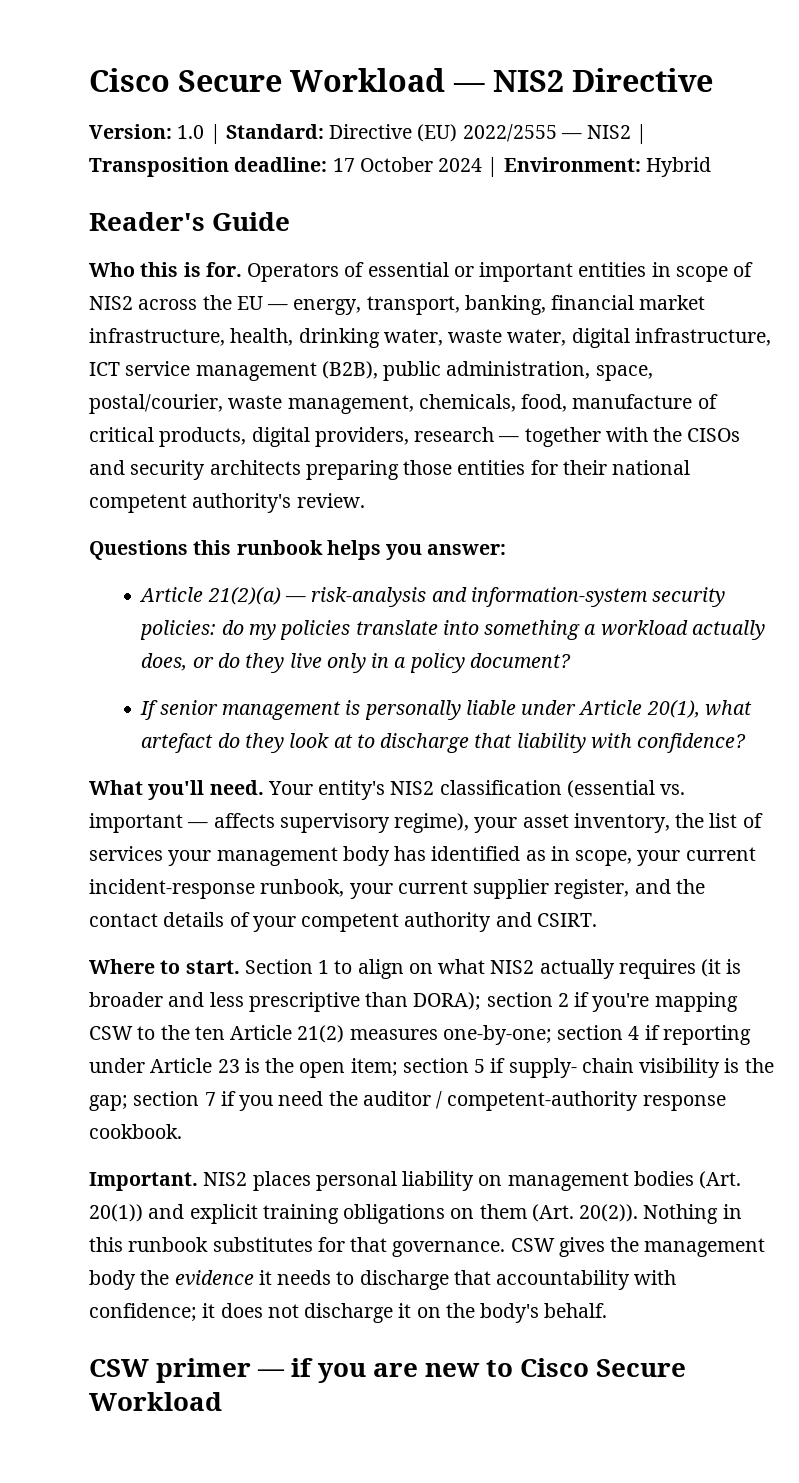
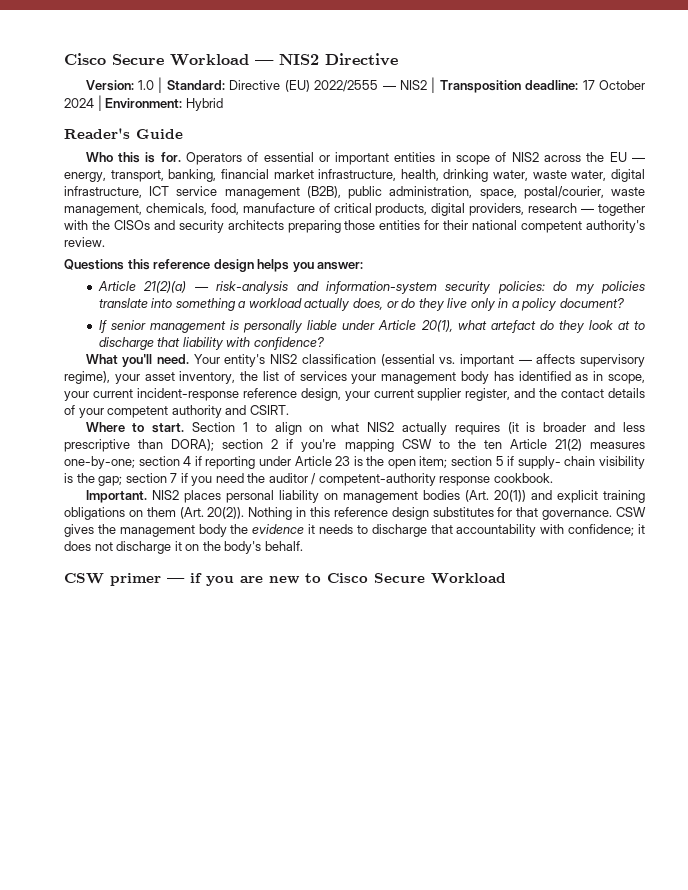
- Questions this runbook helps you answer:
+ Questions this reference design helps you answer:
- Your entity's NIS2 classification (essential vs. important — affects supervisory regime), your asset inventory, the list of services your management body has identified as in scope, your current incident-response runbook, your current supplier register, and the contact details of your competent authority and CSIRT.
+ Your entity's NIS2 classification (essential vs. important — affects supervisory regime), your asset inventory, the list of services your management body has identified as in scope, your current incident-response reference design, your current supplier register, and the contact details of your competent authority and CSIRT.
- Nothing in this runbook substitutes for that governance.
+ Nothing in this reference design substitutes for that governance.

